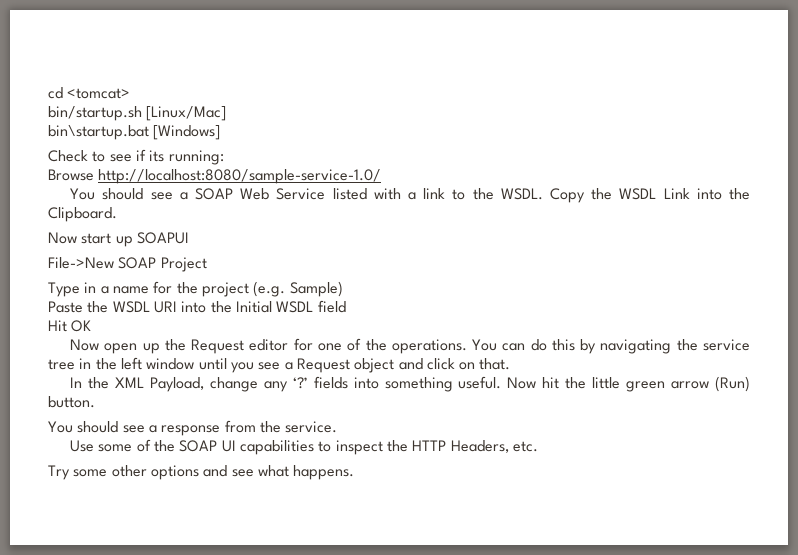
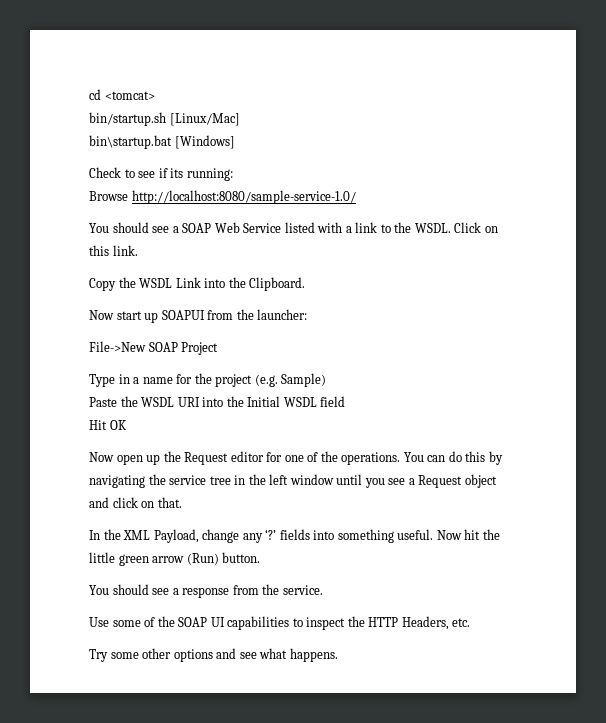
- You should see a SOAP Web Service listed with a link to the WSDL. Copy the WSDL Link into the Clipboard.
+ You should see a SOAP Web Service listed with a link to the WSDL. Click on this link.
+ Copy the WSDL Link into the Clipboard.
- Now start up SOAPUI
+ Now start up SOAPUI from the launcher:

